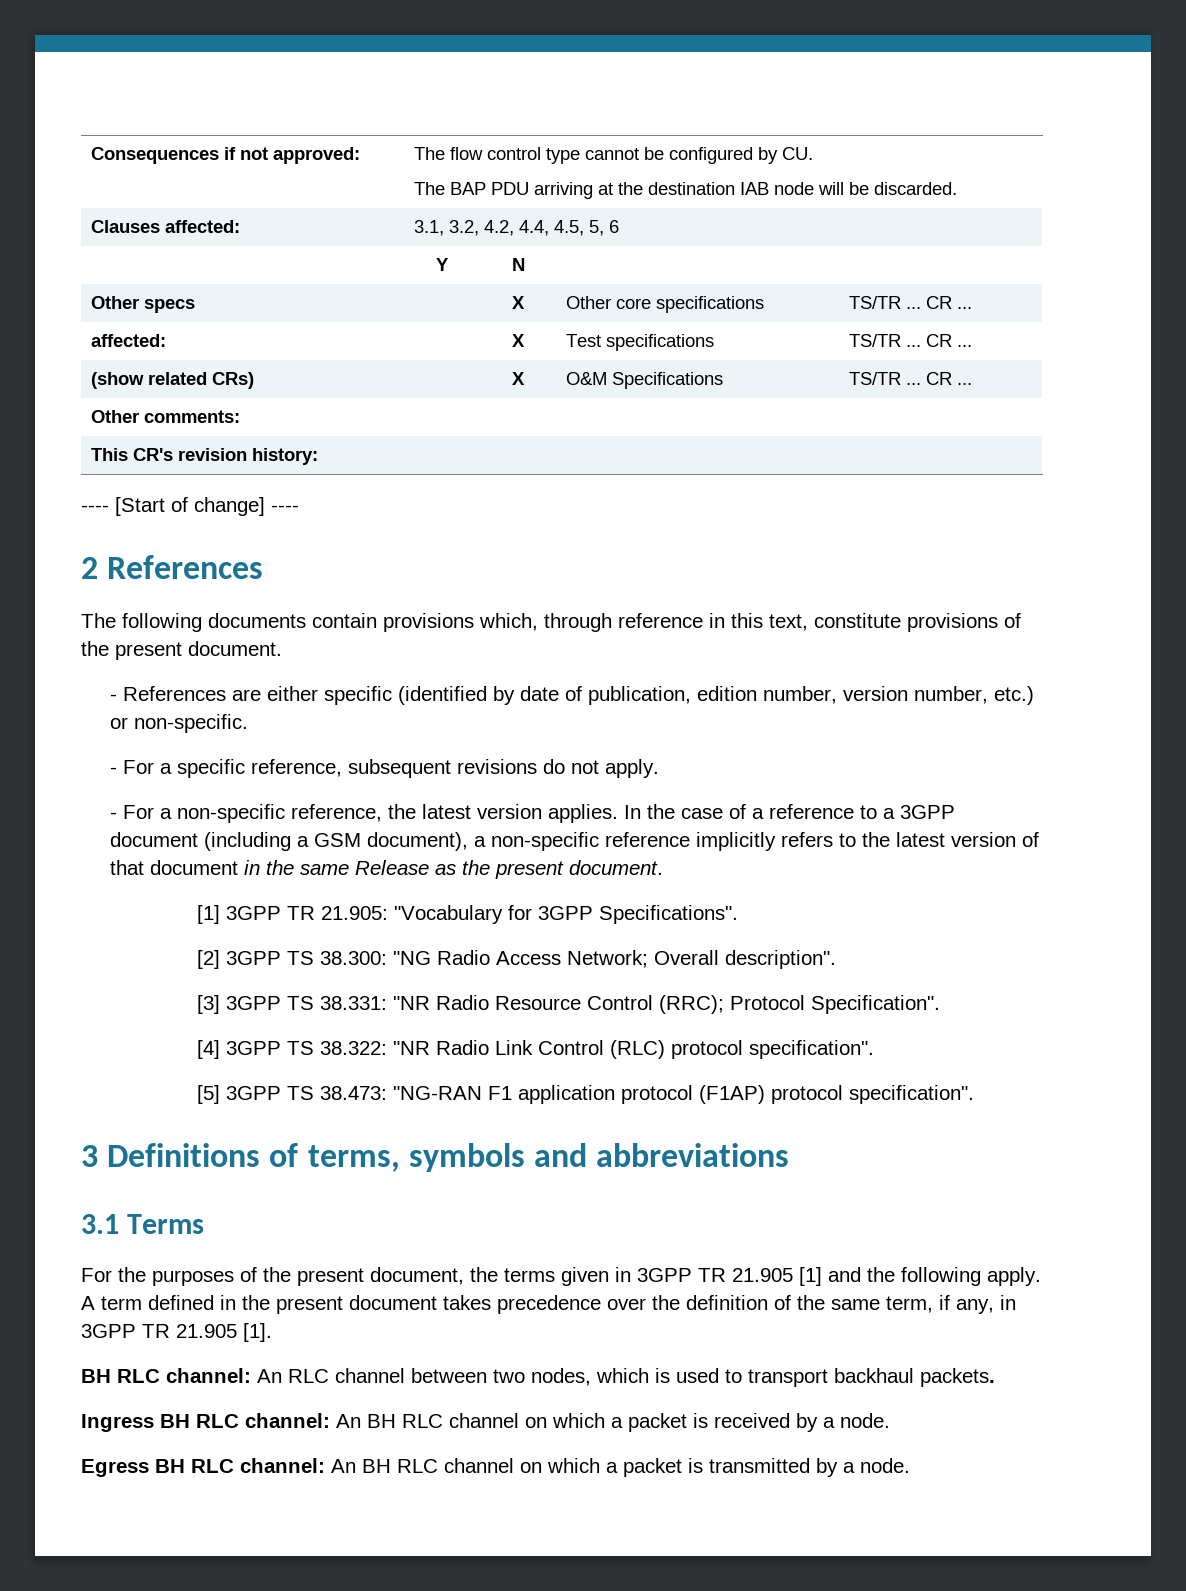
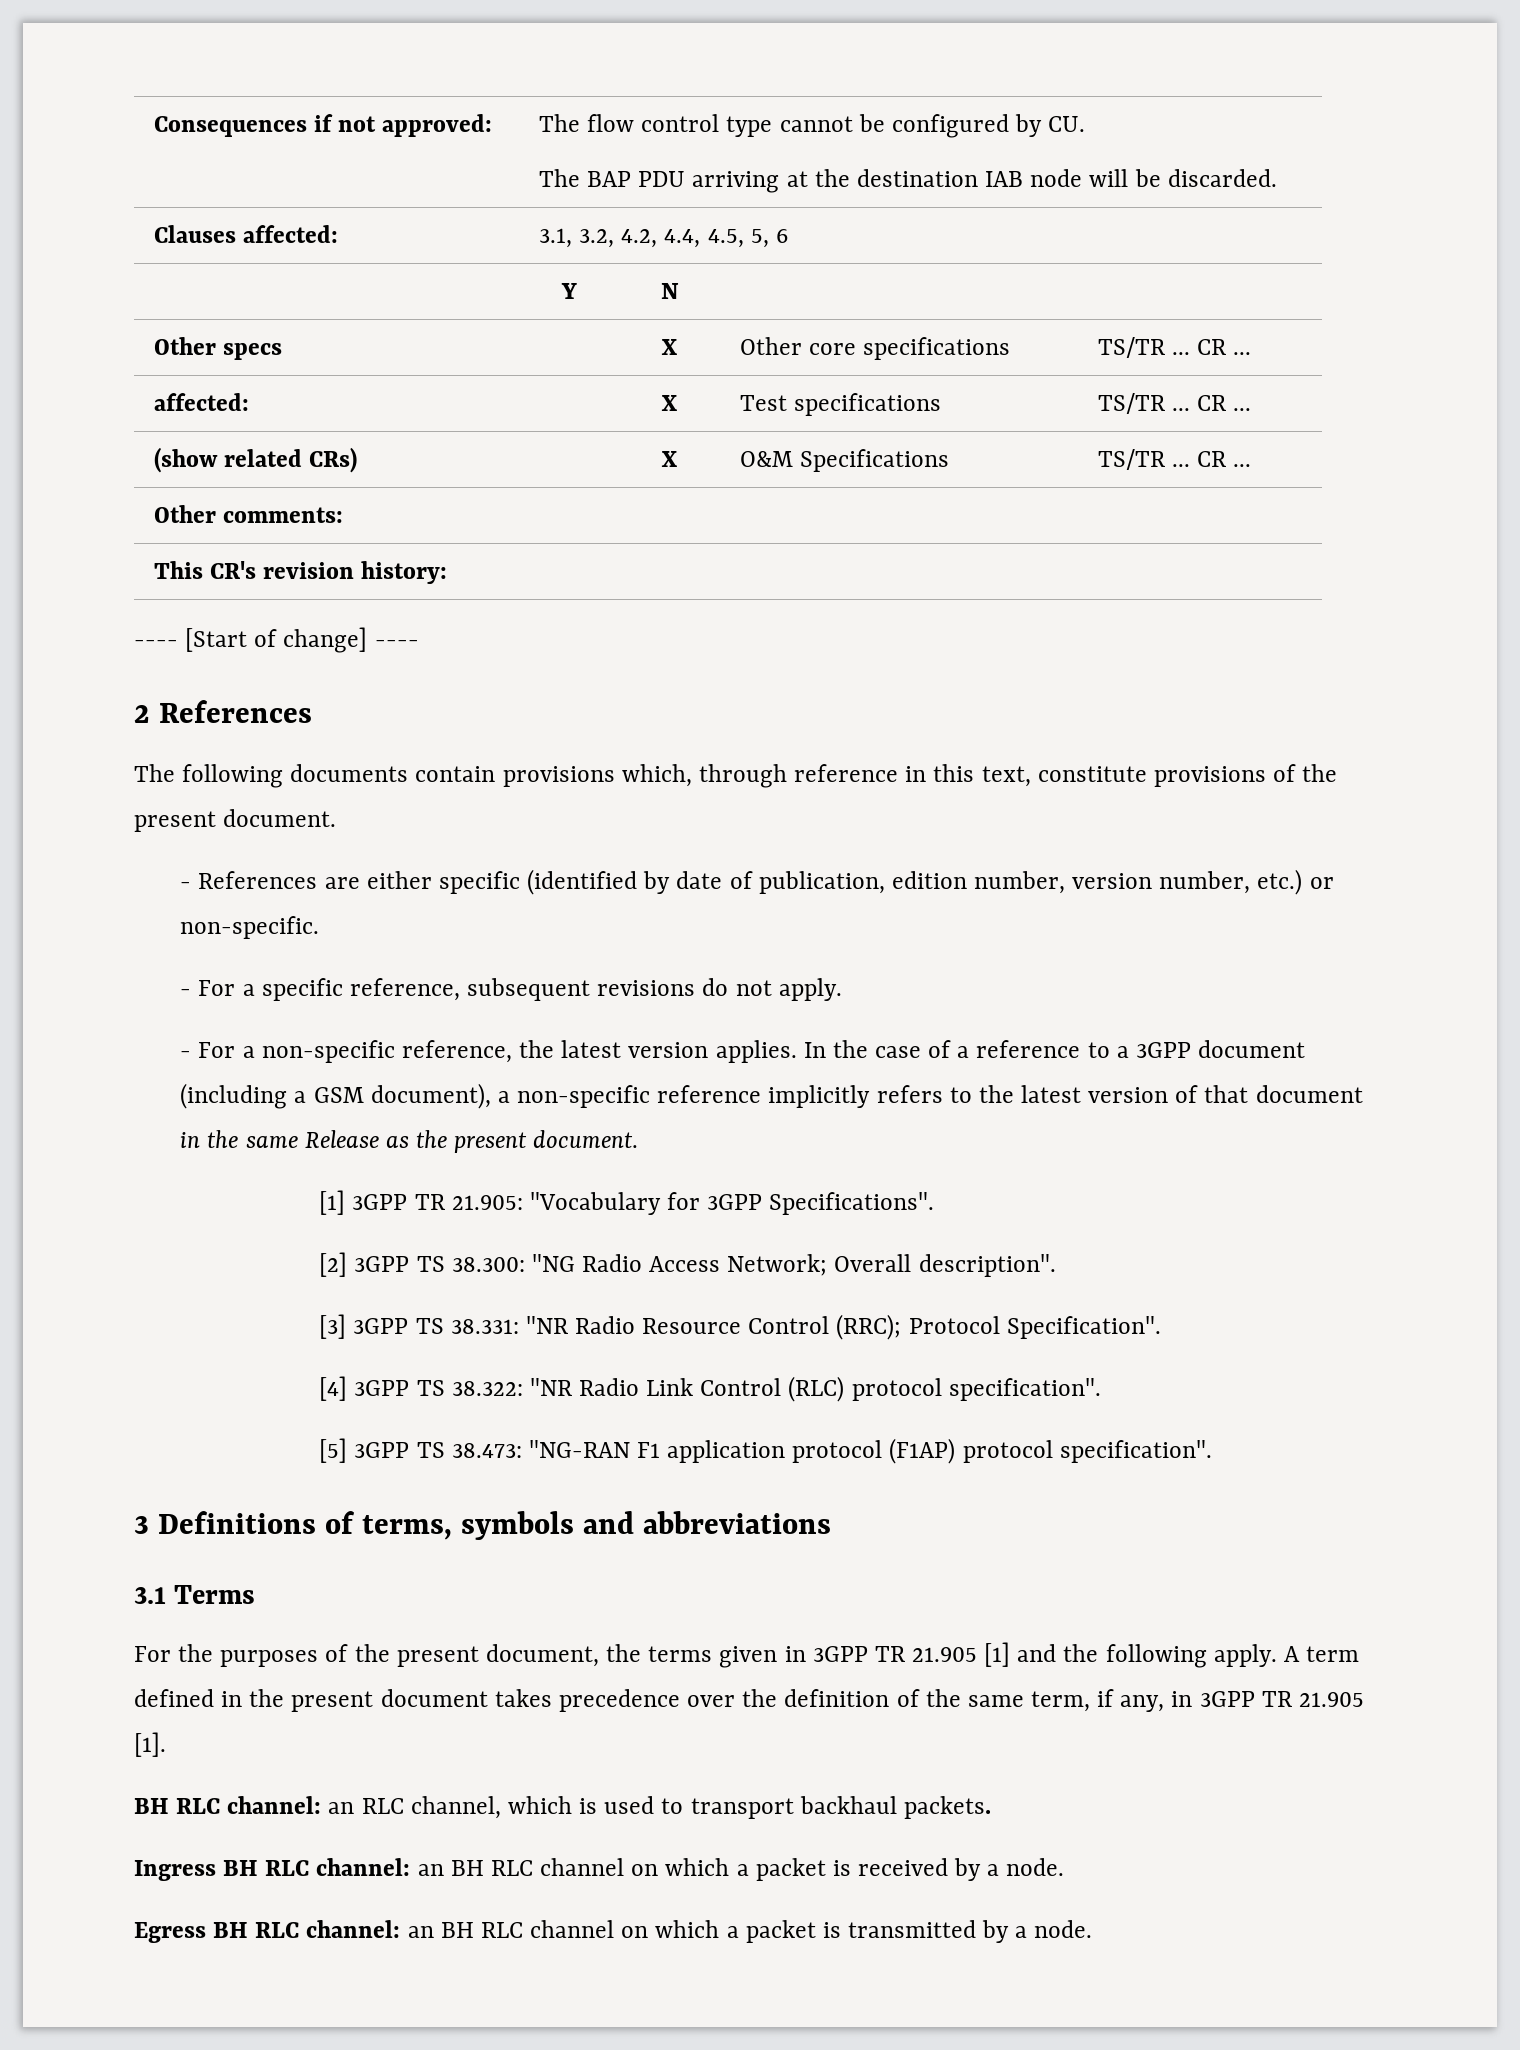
- BH RLC channel: An RLC channel between two nodes, which is used to transport backhaul packets.
+ BH RLC channel: an RLC channel, which is used to transport backhaul packets.
- Ingress BH RLC channel: An BH RLC channel on which a packet is received by a node.
+ Ingress BH RLC channel: an BH RLC channel on which a packet is received by a node.
- Egress BH RLC channel: An BH RLC channel on which a packet is transmitted by a node.
+ Egress BH RLC channel: an BH RLC channel on which a packet is transmitted by a node.

